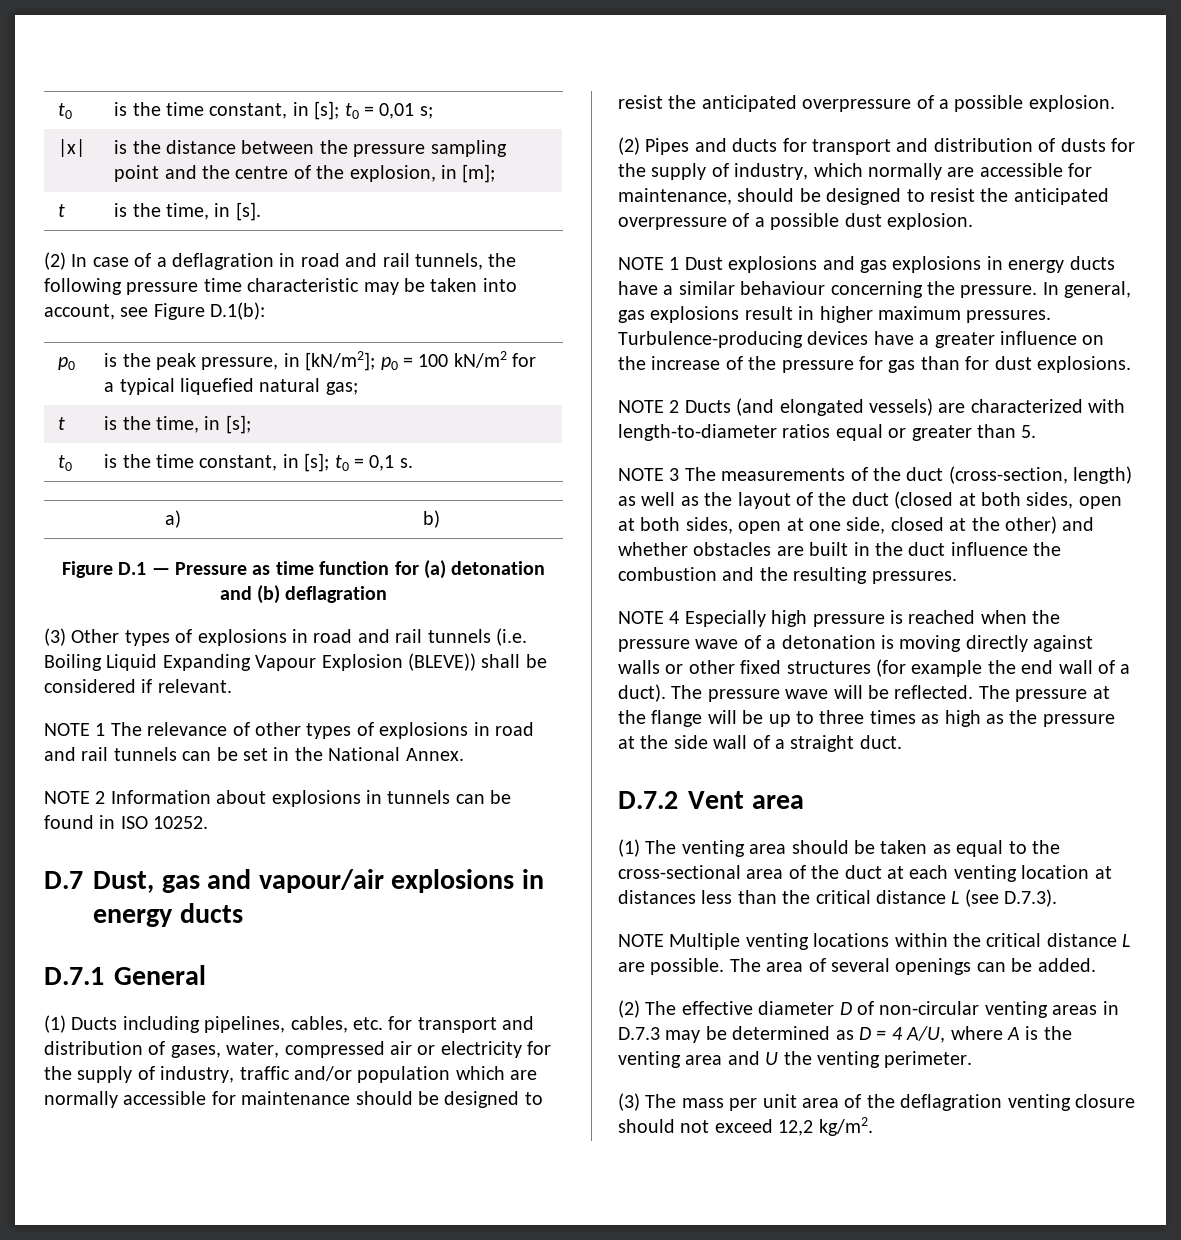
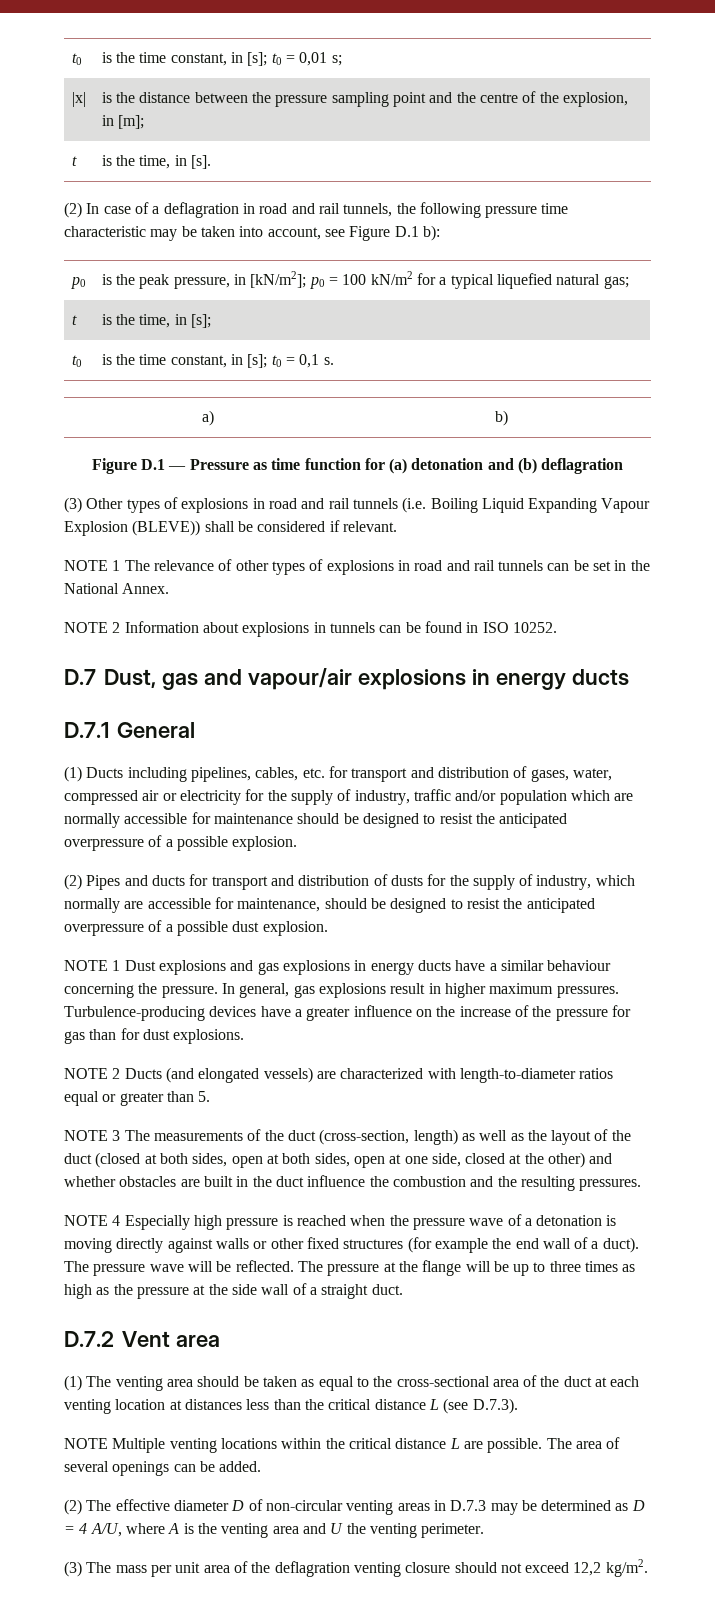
- (2) In case of a deflagration in road and rail tunnels, the following pressure time characteristic may be taken into account, see Figure D.1(b):
+ (2) In case of a deflagration in road and rail tunnels, the following pressure time characteristic may be taken into account, see Figure D.1 b):

